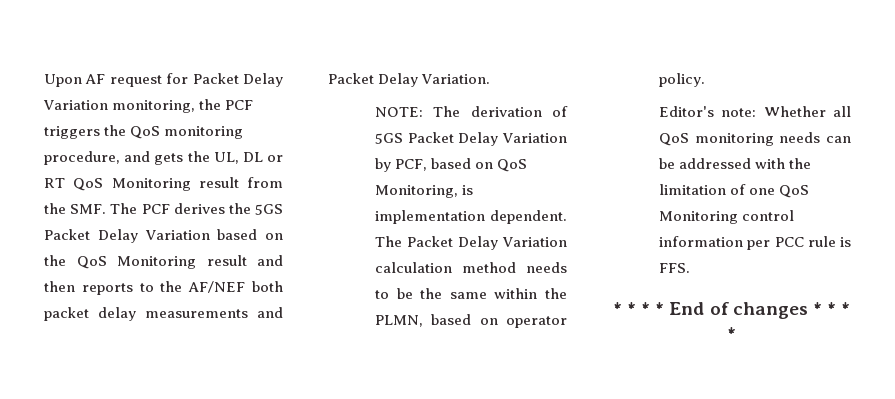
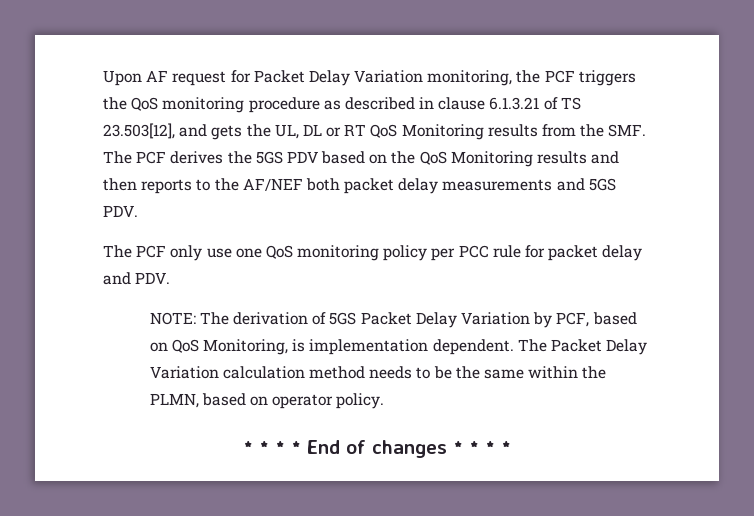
- Upon AF request for Packet Delay Variation monitoring, the PCF triggers the QoS monitoring procedure, and gets the UL, DL or RT QoS Monitoring result from the SMF. The PCF derives the 5GS Packet Delay Variation based on the QoS Monitoring result and then reports to the AF/NEF both packet delay measurements and Packet Delay Variation.
+ Upon AF request for Packet Delay Variation monitoring, the PCF triggers the QoS monitoring procedure as described in clause 6.1.3.21 of TS 23.503[12], and gets the UL, DL or RT QoS Monitoring results from the SMF. The PCF derives the 5GS PDV based on the QoS Monitoring results and then reports to the AF/NEF both packet delay measurements and 5GS PDV.
+ The PCF only use one QoS monitoring policy per PCC rule for packet delay and PDV.
- Editor's note: Whether all QoS monitoring needs can be addressed with the limitation of one QoS Monitoring control information per PCC rule is FFS.

